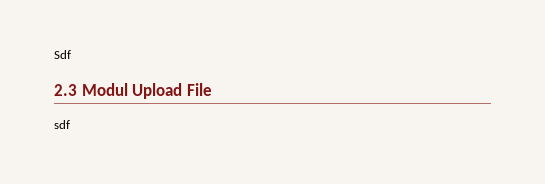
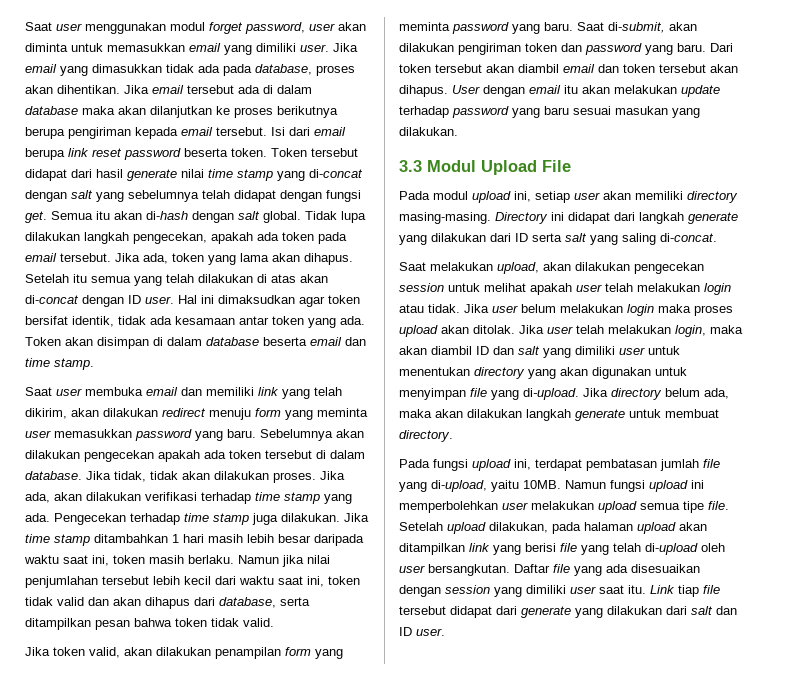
- Sdf
- 2.3 Modul Upload File
- sdf
+ Saat user menggunakan modul forget password, user akan diminta untuk memasukkan email yang dimiliki user. Jika email yang dimasukkan tidak ada pada database, proses akan dihentikan. Jika email tersebut ada di dalam database maka akan dilanjutkan ke proses berikutnya berupa pengiriman kepada email tersebut. Isi dari email berupa link reset password beserta token. Token tersebut didapat dari hasil generate nilai time stamp yang di-concat dengan salt yang sebelumnya telah didapat dengan fungsi get. Semua itu akan di-hash dengan salt global. Tidak lupa dilakukan langkah pengecekan, apakah ada token pada email tersebut. Jika ada, token yang lama akan dihapus. Setelah itu semua yang telah dilakukan di atas akan di-concat dengan ID user. Hal ini dimaksudkan agar token bersifat identik, tidak ada kesamaan antar token yang ada. Token akan disimpan di dalam database beserta email dan time stamp.
+ Saat user membuka email dan memiliki link yang telah dikirim, akan dilakukan redirect menuju form yang meminta user memasukkan password yang baru. Sebelumnya akan dilakukan pengecekan apakah ada token tersebut di dalam database. Jika tidak, tidak akan dilakukan proses. Jika ada, akan dilakukan verifikasi terhadap time stamp yang ada. Pengecekan terhadap time stamp juga dilakukan. Jika time stamp ditambahkan 1 hari masih lebih besar daripada waktu saat ini, token masih berlaku. Namun jika nilai penjumlahan tersebut lebih kecil dari waktu saat ini, token tidak valid dan akan dihapus dari database, serta ditampilkan pesan bahwa token tidak valid.
+ Jika token valid, akan dilakukan penampilan form yang meminta password yang baru. Saat di-submit, akan dilakukan pengiriman token dan password yang baru. Dari token tersebut akan diambil email dan token tersebut akan dihapus. User dengan email itu akan melakukan update terhadap password yang baru sesuai masukan yang dilakukan.
+ 3.3 Modul Upload File
+ Pada modul upload ini, setiap user akan memiliki directory masing-masing. Directory ini didapat dari langkah generate yang dilakukan dari ID serta salt yang saling di-concat.
+ Saat melakukan upload, akan dilakukan pengecekan session untuk melihat apakah user telah melakukan login atau tidak. Jika user belum melakukan login maka proses upload akan ditolak. Jika user telah melakukan login, maka akan diambil ID dan salt yang dimiliki user untuk menentukan directory yang akan digunakan untuk menyimpan file yang di-upload. Jika directory belum ada, maka akan dilakukan langkah generate untuk membuat directory.
+ Pada fungsi upload ini, terdapat pembatasan jumlah file yang di-upload, yaitu 10MB. Namun fungsi upload ini memperbolehkan user melakukan upload semua tipe file. Setelah upload dilakukan, pada halaman upload akan ditampilkan link yang berisi file yang telah di-upload oleh user bersangkutan. Daftar file yang ada disesuaikan dengan session yang dimiliki user saat itu. Link tiap file tersebut didapat dari generate yang dilakukan dari salt dan ID user.

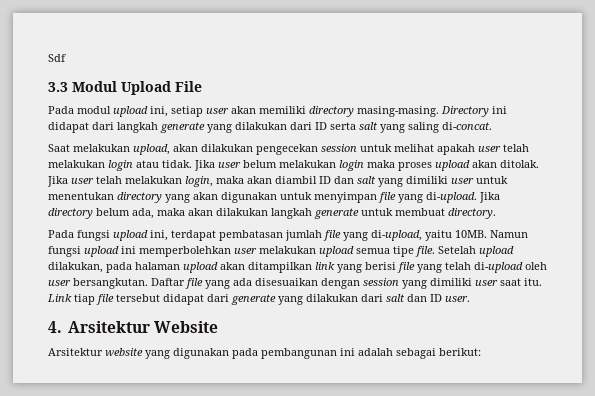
- Saat user menggunakan modul forget password, user akan diminta untuk memasukkan email yang dimiliki user. Jika email yang dimasukkan tidak ada pada database, proses akan dihentikan. Jika email tersebut ada di dalam database maka akan dilanjutkan ke proses berikutnya berupa pengiriman kepada email tersebut. Isi dari email berupa link reset password beserta token. Token tersebut didapat dari hasil generate nilai time stamp yang di-concat dengan salt yang sebelumnya telah didapat dengan fungsi get. Semua itu akan di-hash dengan salt global. Tidak lupa dilakukan langkah pengecekan, apakah ada token pada email tersebut. Jika ada, token yang lama akan dihapus. Setelah itu semua yang telah dilakukan di atas akan di-concat dengan ID user. Hal ini dimaksudkan agar token bersifat identik, tidak ada kesamaan antar token yang ada. Token akan disimpan di dalam database beserta email dan time stamp.
- Saat user membuka email dan memiliki link yang telah dikirim, akan dilakukan redirect menuju form yang meminta user memasukkan password yang baru. Sebelumnya akan dilakukan pengecekan apakah ada token tersebut di dalam database. Jika tidak, tidak akan dilakukan proses. Jika ada, akan dilakukan verifikasi terhadap time stamp yang ada. Pengecekan terhadap time stamp juga dilakukan. Jika time stamp ditambahkan 1 hari masih lebih besar daripada waktu saat ini, token masih berlaku. Namun jika nilai penjumlahan tersebut lebih kecil dari waktu saat ini, token tidak valid dan akan dihapus dari database, serta ditampilkan pesan bahwa token tidak valid.
- Jika token valid, akan dilakukan penampilan form yang meminta password yang baru. Saat di-submit, akan dilakukan pengiriman token dan password yang baru. Dari token tersebut akan diambil email dan token tersebut akan dihapus. User dengan email itu akan melakukan update terhadap password yang baru sesuai masukan yang dilakukan.
+ Sdf
+ 4. Arsitektur Website
+ Arsitektur website yang digunakan pada pembangunan ini adalah sebagai berikut:

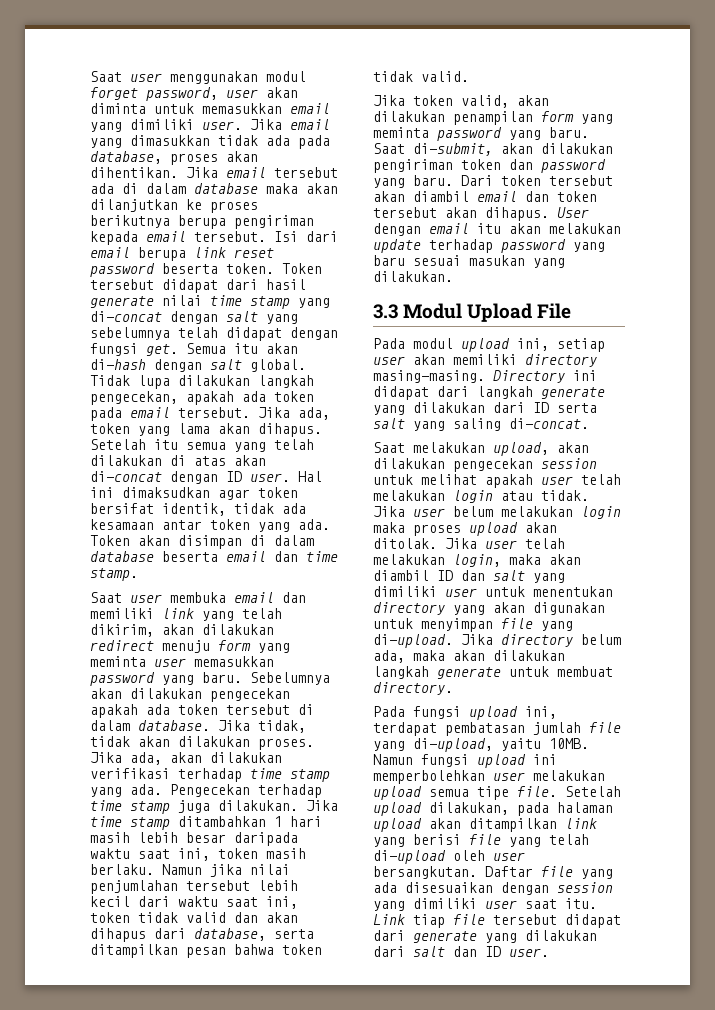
- Sdf
+ Saat user menggunakan modul forget password, user akan diminta untuk memasukkan email yang dimiliki user. Jika email yang dimasukkan tidak ada pada database, proses akan dihentikan. Jika email tersebut ada di dalam database maka akan dilanjutkan ke proses berikutnya berupa pengiriman kepada email tersebut. Isi dari email berupa link reset password beserta token. Token tersebut didapat dari hasil generate nilai time stamp yang di-concat dengan salt yang sebelumnya telah didapat dengan fungsi get. Semua itu akan di-hash dengan salt global. Tidak lupa dilakukan langkah pengecekan, apakah ada token pada email tersebut. Jika ada, token yang lama akan dihapus. Setelah itu semua yang telah dilakukan di atas akan di-concat dengan ID user. Hal ini dimaksudkan agar token bersifat identik, tidak ada kesamaan antar token yang ada. Token akan disimpan di dalam database beserta email dan time stamp.
+ Saat user membuka email dan memiliki link yang telah dikirim, akan dilakukan redirect menuju form yang meminta user memasukkan password yang baru. Sebelumnya akan dilakukan pengecekan apakah ada token tersebut di dalam database. Jika tidak, tidak akan dilakukan proses. Jika ada, akan dilakukan verifikasi terhadap time stamp yang ada. Pengecekan terhadap time stamp juga dilakukan. Jika time stamp ditambahkan 1 hari masih lebih besar daripada waktu saat ini, token masih berlaku. Namun jika nilai penjumlahan tersebut lebih kecil dari waktu saat ini, token tidak valid dan akan dihapus dari database, serta ditampilkan pesan bahwa token tidak valid.
+ Jika token valid, akan dilakukan penampilan form yang meminta password yang baru. Saat di-submit, akan dilakukan pengiriman token dan password yang baru. Dari token tersebut akan diambil email dan token tersebut akan dihapus. User dengan email itu akan melakukan update terhadap password yang baru sesuai masukan yang dilakukan.
- 4. Arsitektur Website
- Arsitektur website yang digunakan pada pembangunan ini adalah sebagai berikut:

